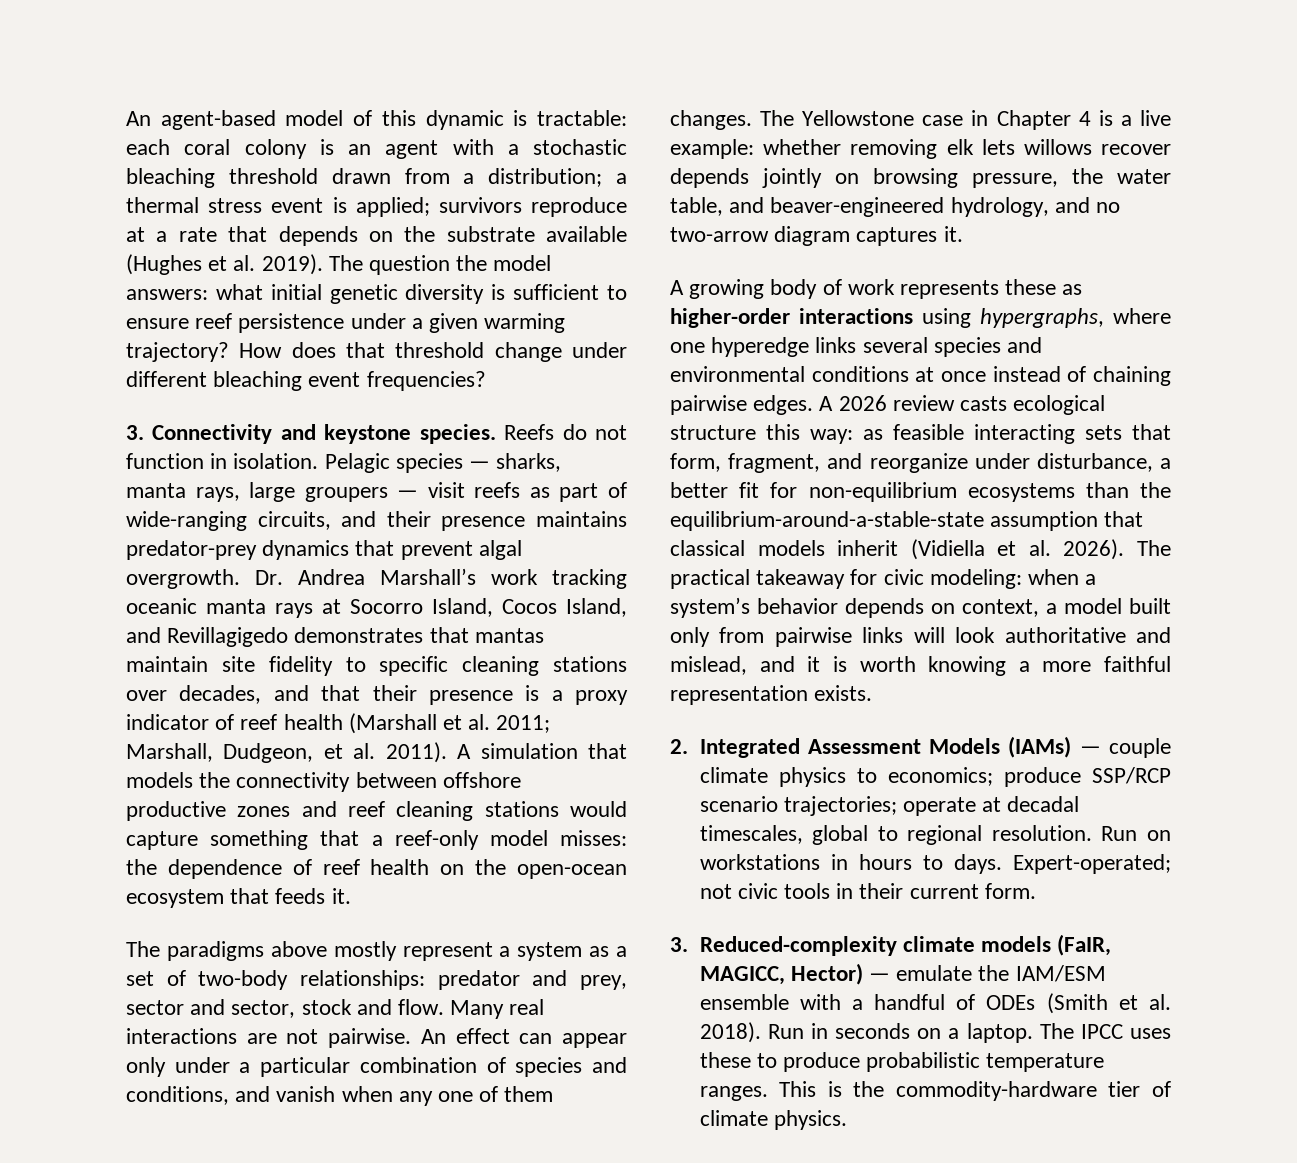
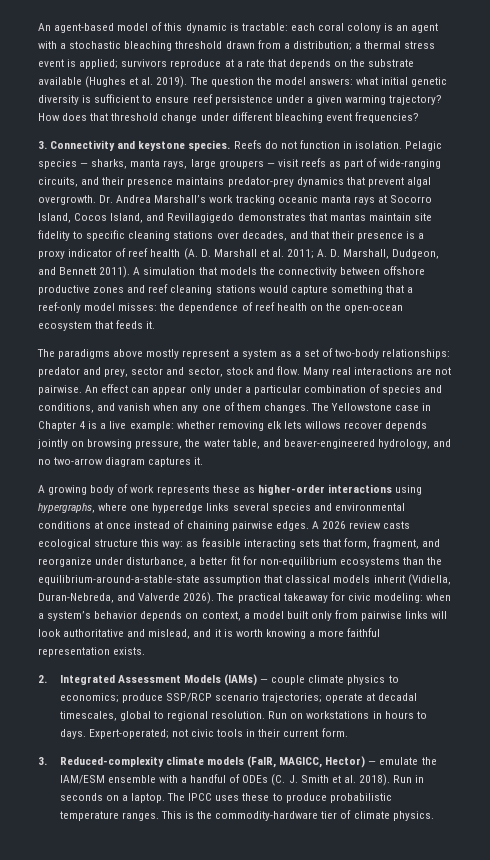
- Dr. Andrea Marshall’s work tracking oceanic manta rays at Socorro Island, Cocos Island, and Revillagigedo demonstrates that mantas maintain site fidelity to specific cleaning stations over decades, and that their presence is a proxy indicator of reef health (Marshall et al. 2011; Marshall, Dudgeon, et al. 2011).
+ Dr. Andrea Marshall’s work tracking oceanic manta rays at Socorro Island, Cocos Island, and Revillagigedo demonstrates that mantas maintain site fidelity to specific cleaning stations over decades, and that their presence is a proxy indicator of reef health (A. D. Marshall et al. 2011; A. D. Marshall, Dudgeon, and Bennett 2011).
- A 2026 review casts ecological structure this way: as feasible interacting sets that form, fragment, and reorganize under disturbance, a better fit for non-equilibrium ecosystems than the equilibrium-around-a-stable-state assumption that classical models inherit (Vidiella et al. 2026).
+ A 2026 review casts ecological structure this way: as feasible interacting sets that form, fragment, and reorganize under disturbance, a better fit for non-equilibrium ecosystems than the equilibrium-around-a-stable-state assumption that classical models inherit (Vidiella, Duran-Nebreda, and Valverde 2026).
- 3. Reduced-complexity climate models (FaIR, MAGICC, Hector) — emulate the IAM/ESM ensemble with a handful of ODEs (Smith et al. 2018).
+ 3. Reduced-complexity climate models (FaIR, MAGICC, Hector) — emulate the IAM/ESM ensemble with a handful of ODEs (C. J. Smith et al. 2018).

